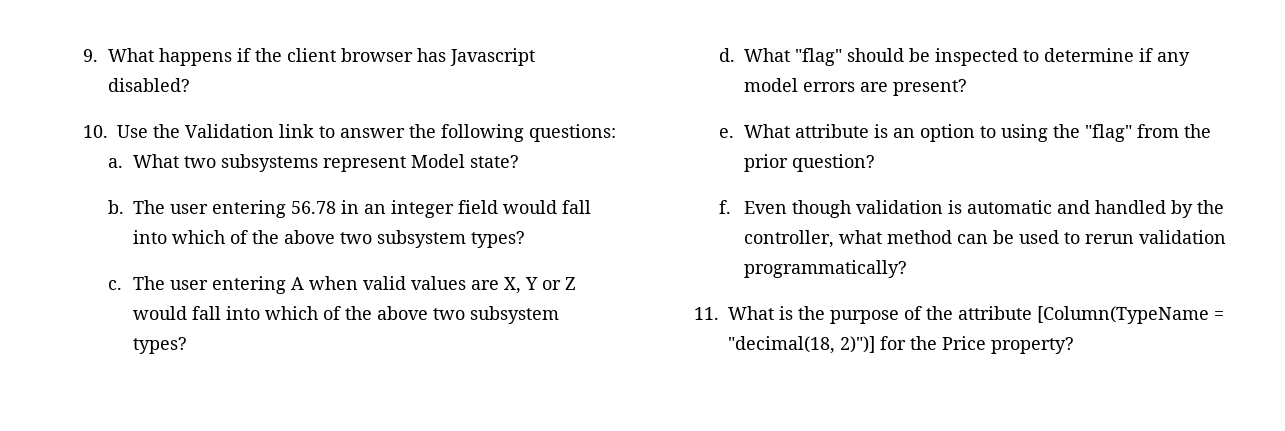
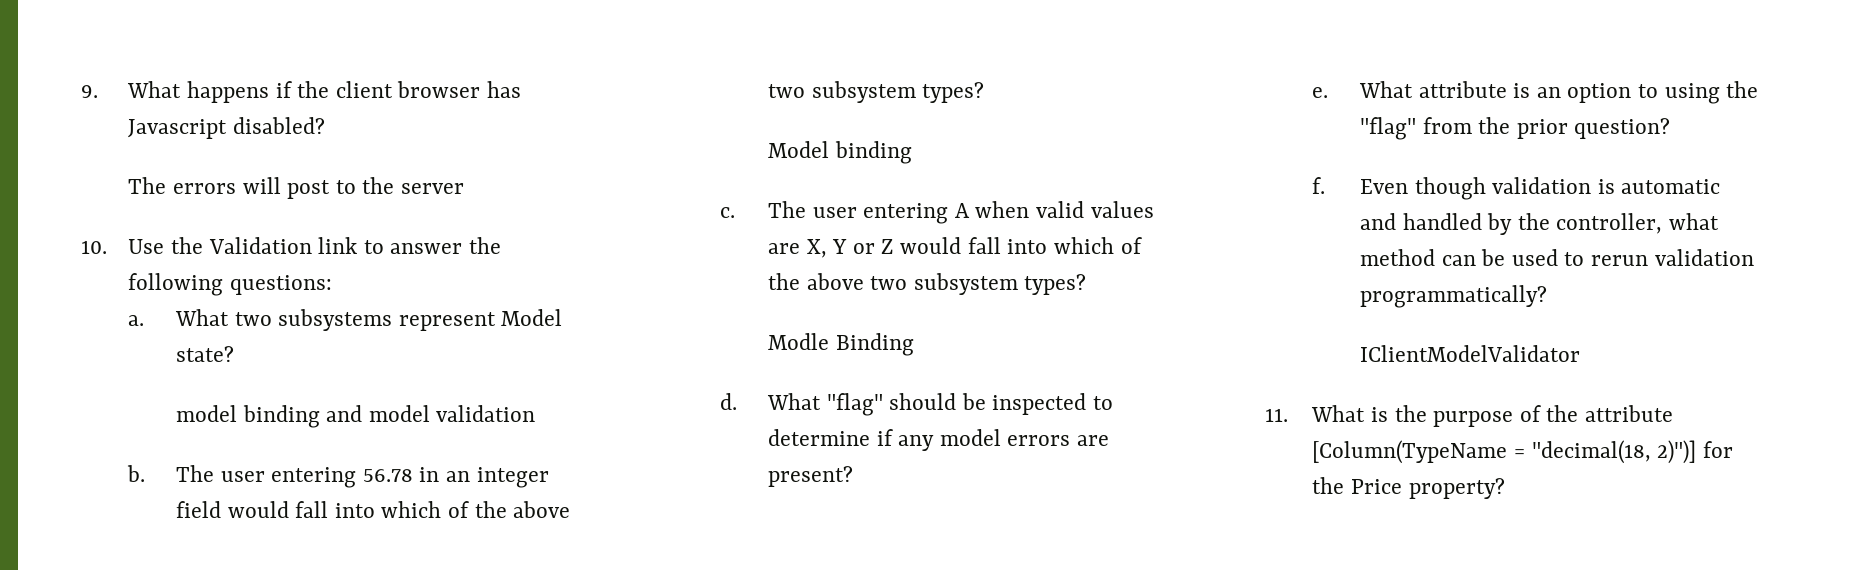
+ The errors will post to the server
+ model binding and model validation
+ Model binding
+ Modle Binding
+ IClientModelValidator

